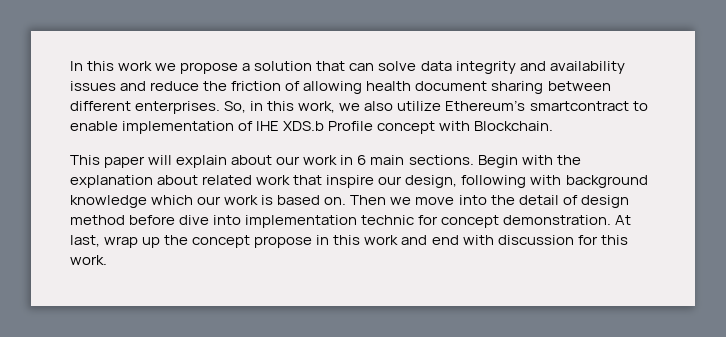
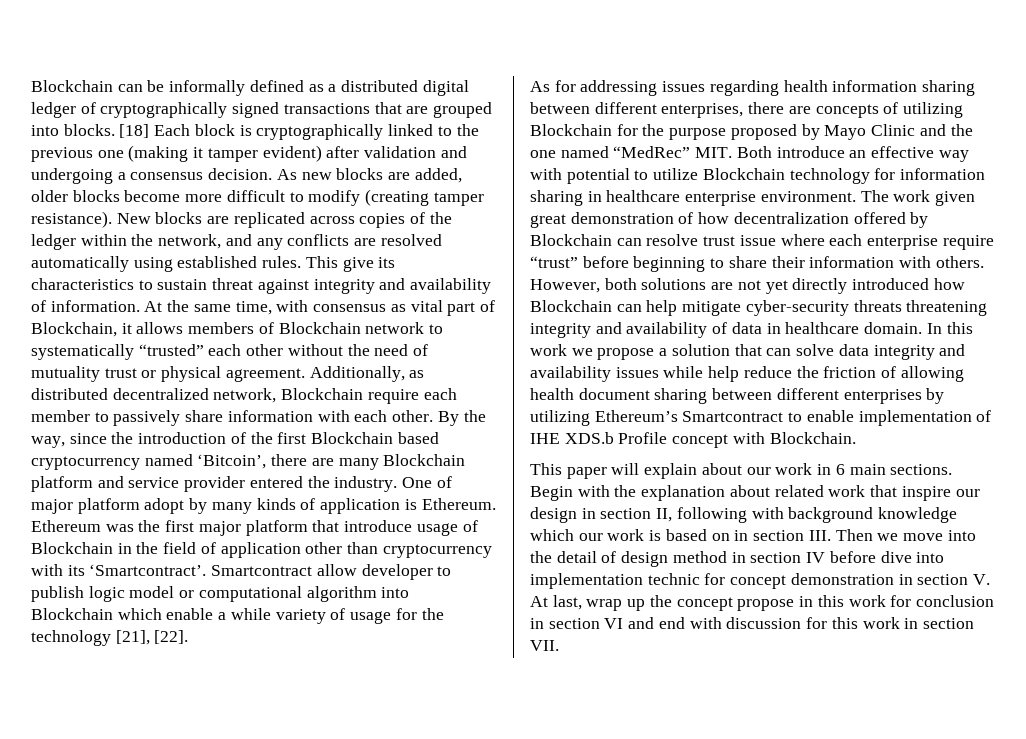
+ Blockchain can be informally defined as a distributed digital ledger of cryptographically signed transactions that are grouped into blocks. [18] Each block is cryptographically linked to the previous one (making it tamper evident) after validation and undergoing a consensus decision. As new blocks are added, older blocks become more difficult to modify (creating tamper resistance). New blocks are replicated across copies of the ledger within the network, and any conflicts are resolved automatically using established rules. This give its characteristics to sustain threat against integrity and availability of information. At the same time, with consensus as vital part of Blockchain, it allows members of Blockchain network to systematically “trusted” each other without the need of mutuality trust or physical agreement. Additionally, as distributed decentralized network, Blockchain require each member to passively share information with each other. By the way, since the introduction of the first Blockchain based cryptocurrency named ‘Bitcoin’, there are many Blockchain platform and service provider entered the industry. One of major platform adopt by many kinds of application is Ethereum. Ethereum was the first major platform that introduce usage of Blockchain in the field of application other than cryptocurrency with its ‘Smartcontract’. Smartcontract allow developer to publish logic model or computational algorithm into Blockchain which enable a while variety of usage for the technology [21], [22].
+ As for addressing issues regarding health information sharing between different enterprises, there are concepts of utilizing Blockchain for the purpose proposed by Mayo Clinic and the one named “MedRec” MIT. Both introduce an effective way with potential to utilize Blockchain technology for information sharing in healthcare enterprise environment. The work given great demonstration of how decentralization offered by Blockchain can resolve trust issue where each enterprise require “trust” before beginning to share their information with others. However, both solutions are not yet directly introduced how Blockchain can help mitigate cyber-security threats threatening integrity and availability of data in healthcare domain.
- In this work we propose a solution that can solve data integrity and availability issues and reduce the friction of allowing health document sharing between different enterprises. So, in this work, we also utilize Ethereum’s smartcontract to enable implementation of IHE XDS.b Profile concept with Blockchain.
+ In this work we propose a solution that can solve data integrity and availability issues while help reduce the friction of allowing health document sharing between different enterprises by utilizing Ethereum’s Smartcontract to enable implementation of IHE XDS.b Profile concept with Blockchain.
- Begin with the explanation about related work that inspire our design, following with background knowledge which our work is based on. Then we move into the detail of design method before dive into implementation technic for concept demonstration. At last, wrap up the concept propose in this work and end with discussion for this work.
+ Begin with the explanation about related work that inspire our design in section II, following with background knowledge which our work is based on in section III. Then we move into the detail of design method in section IV before dive into implementation technic for concept demonstration in section V. At last, wrap up the concept propose in this work for conclusion in section VI and end with discussion for this work in section VII.

